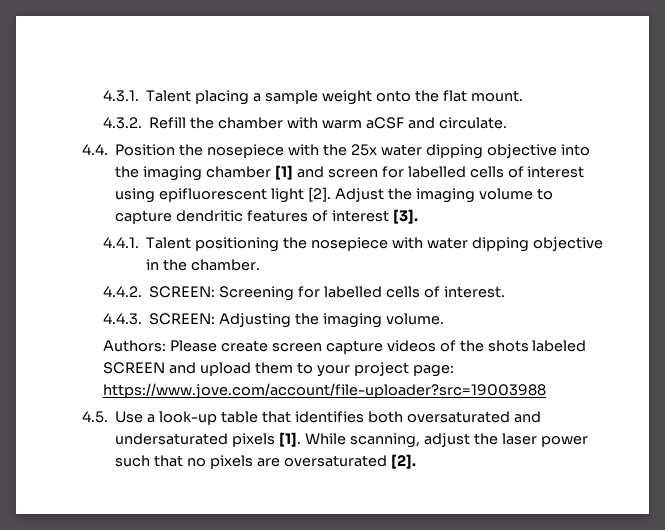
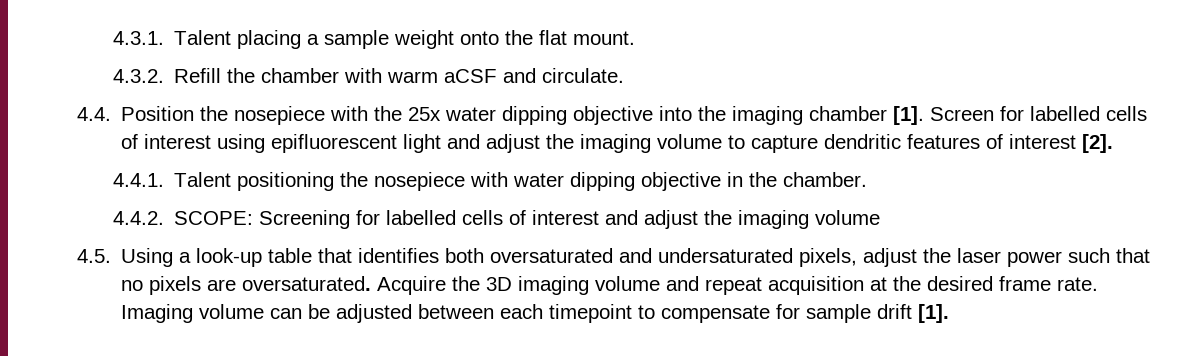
- 4.4. Position the nosepiece with the 25x water dipping objective into the imaging chamber [1] and screen for labelled cells of interest using epifluorescent light [2]. Adjust the imaging volume to capture dendritic features of interest [3].
+ 4.4. Position the nosepiece with the 25x water dipping objective into the imaging chamber [1]. Screen for labelled cells of interest using epifluorescent light and adjust the imaging volume to capture dendritic features of interest [2].
- 4.4.2. SCREEN: Screening for labelled cells of interest.
- 4.4.3. SCREEN: Adjusting the imaging volume.
- Authors: Please create screen capture videos of the shots labeled SCREEN and upload them to your project page: https://www.jove.com/account/file-uploader?src=19003988
- 4.5. Use a look-up table that identifies both oversaturated and undersaturated pixels [1]. While scanning, adjust the laser power such that no pixels are oversaturated [2].
+ 4.4.2. SCOPE: Screening for labelled cells of interest and adjust the imaging volume
+ 4.5. Using a look-up table that identifies both oversaturated and undersaturated pixels, adjust the laser power such that no pixels are oversaturated. Acquire the 3D imaging volume and repeat acquisition at the desired frame rate. Imaging volume can be adjusted between each timepoint to compensate for sample drift [1].

